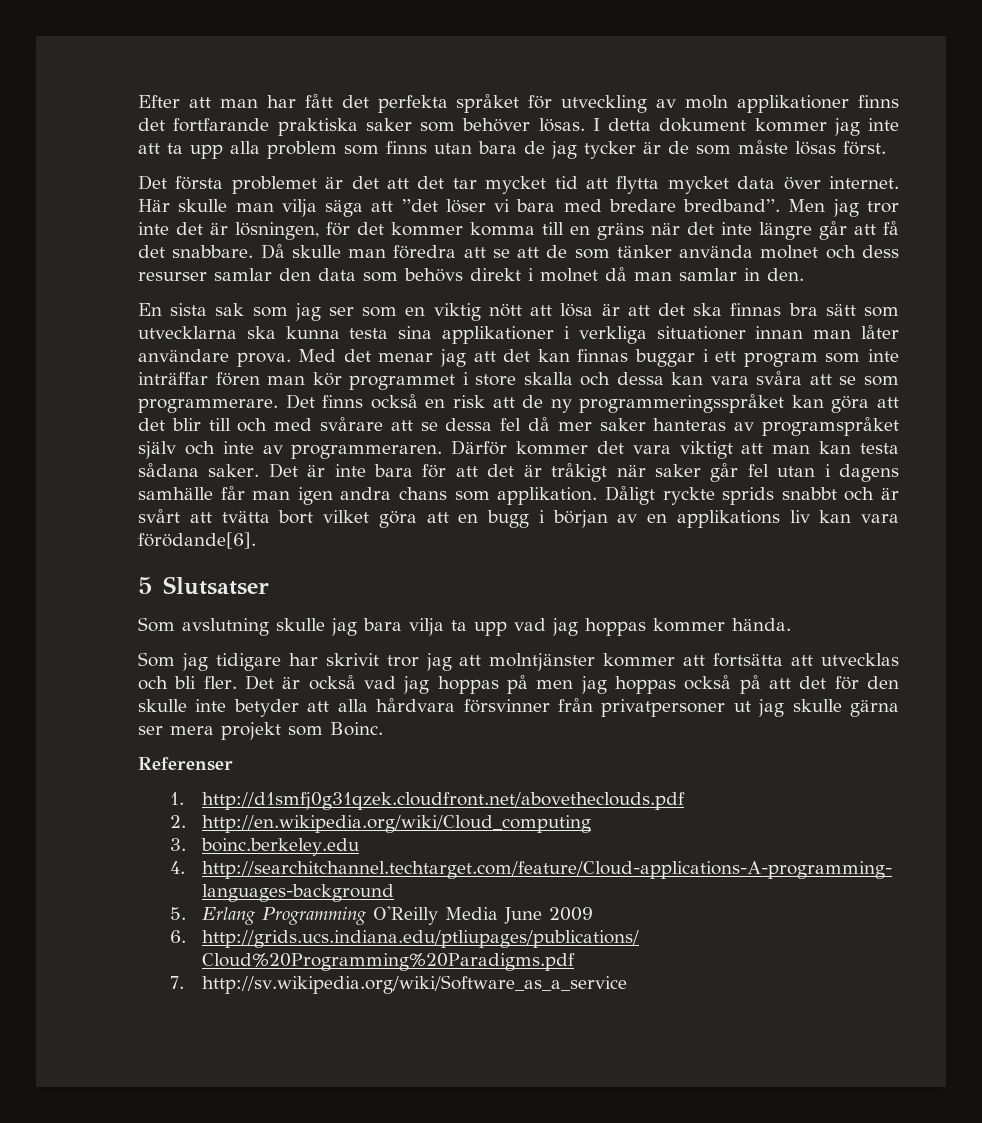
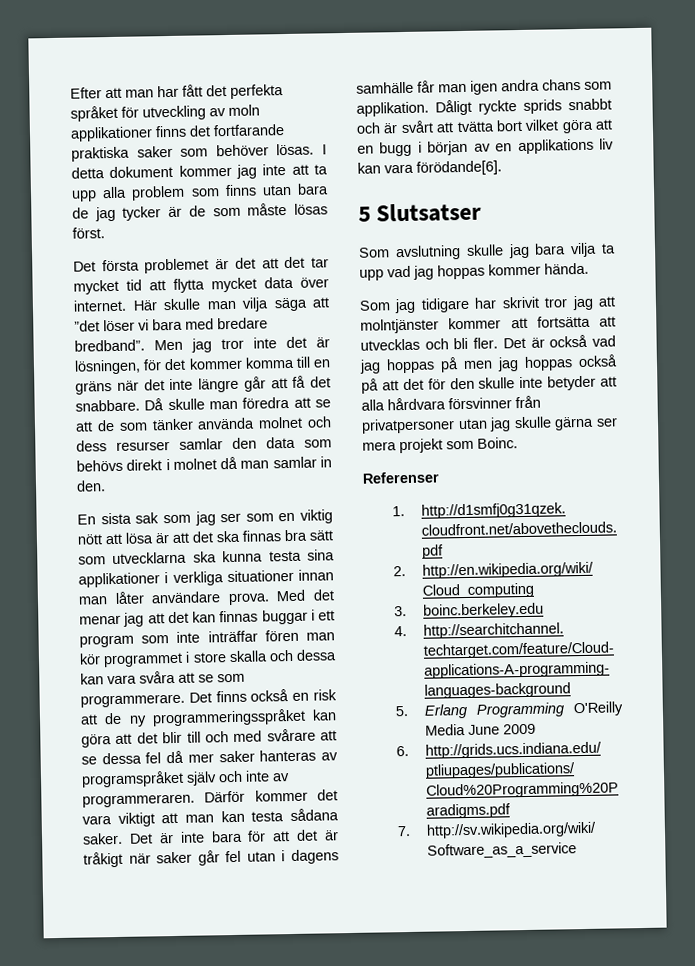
- Det är också vad jag hoppas på men jag hoppas också på att det för den skulle inte betyder att alla hårdvara försvinner från privatpersoner ut jag skulle gärna ser mera projekt som Boinc.
+ Det är också vad jag hoppas på men jag hoppas också på att det för den skulle inte betyder att alla hårdvara försvinner från privatpersoner utan jag skulle gärna ser mera projekt som Boinc.

